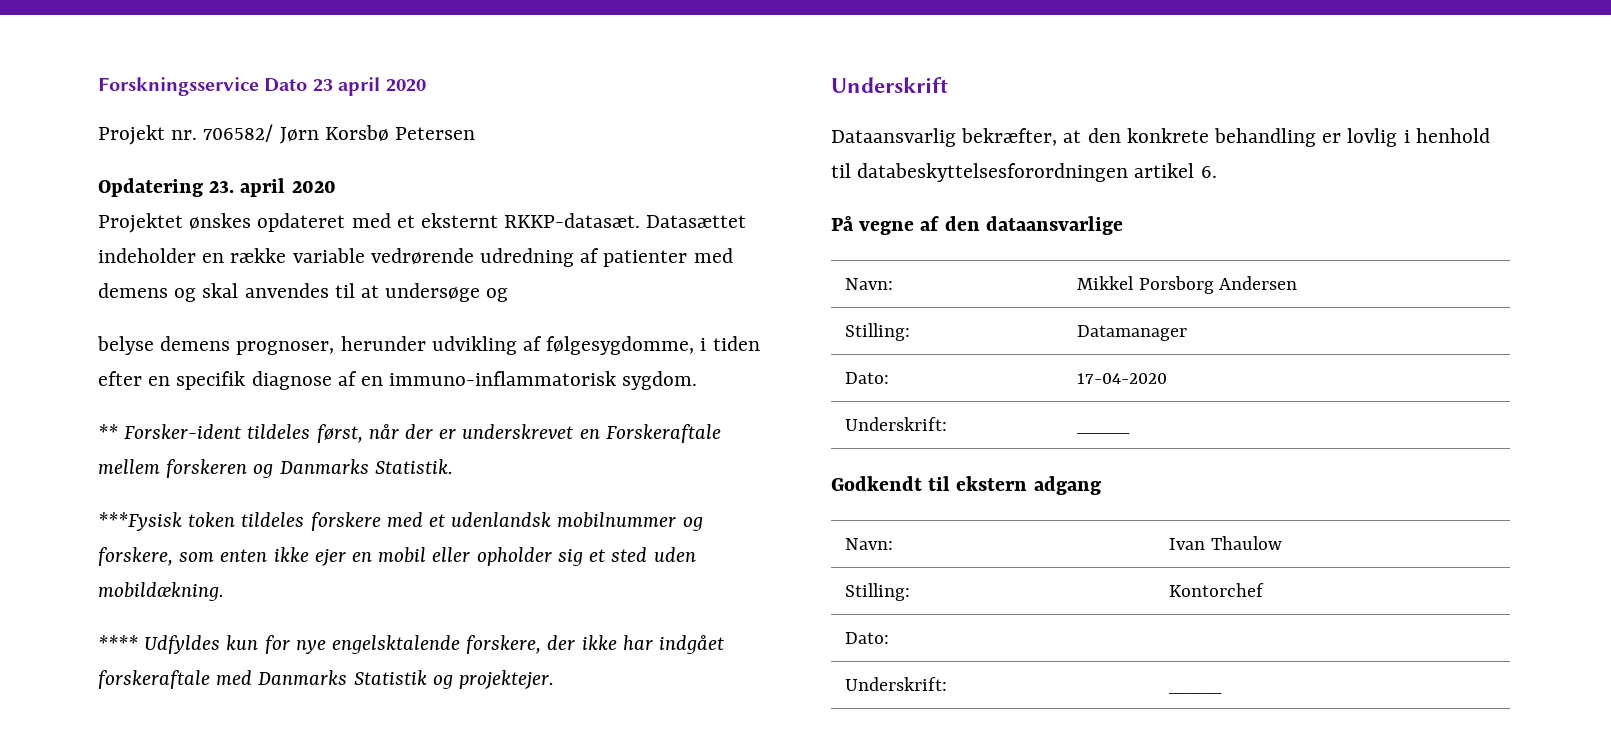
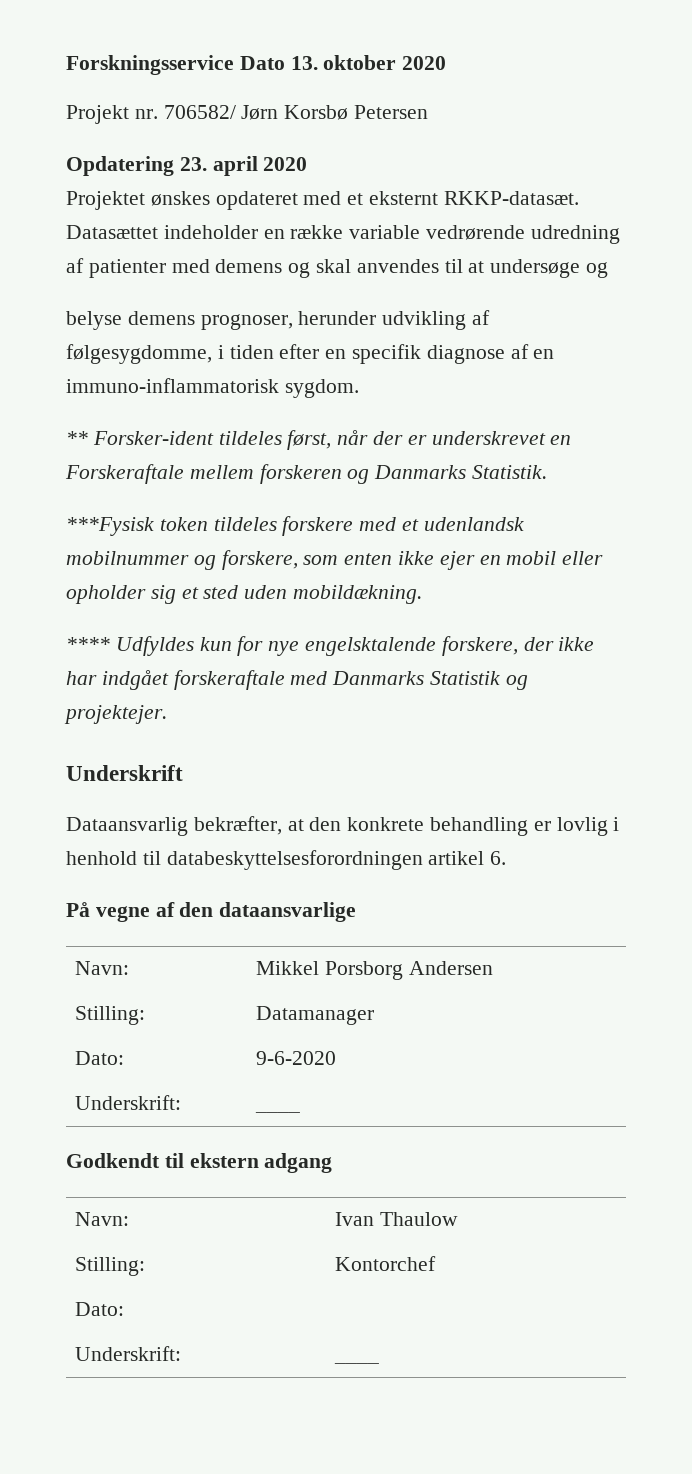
- Forskningsservice Dato 23 april 2020
+ Forskningsservice Dato 13. oktober 2020
- Dato: | 17-04-2020
+ Dato: | 9-6-2020

